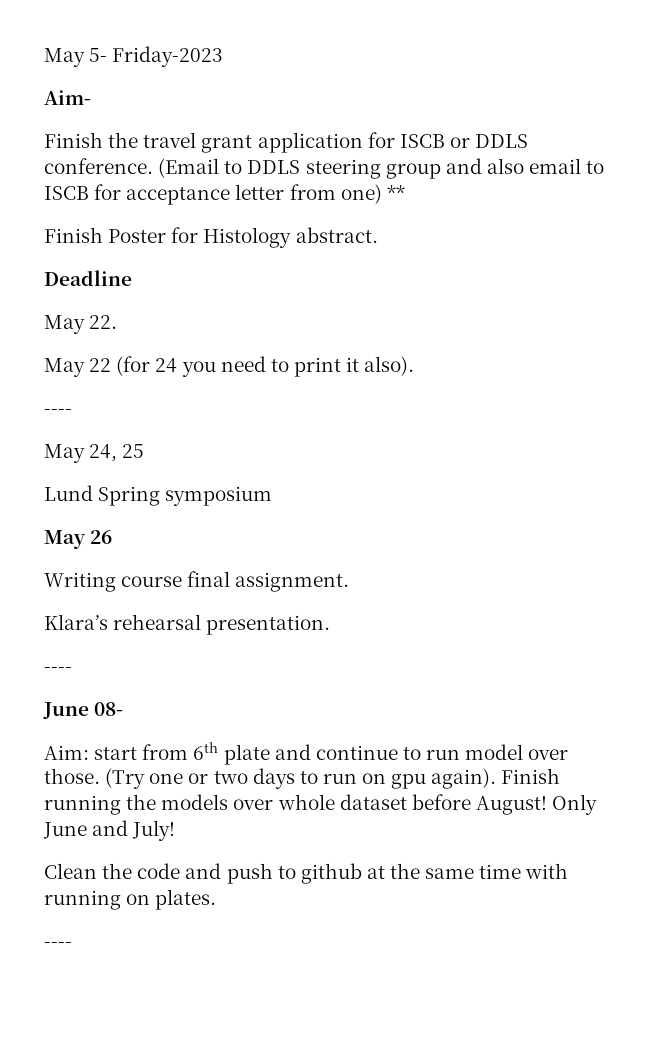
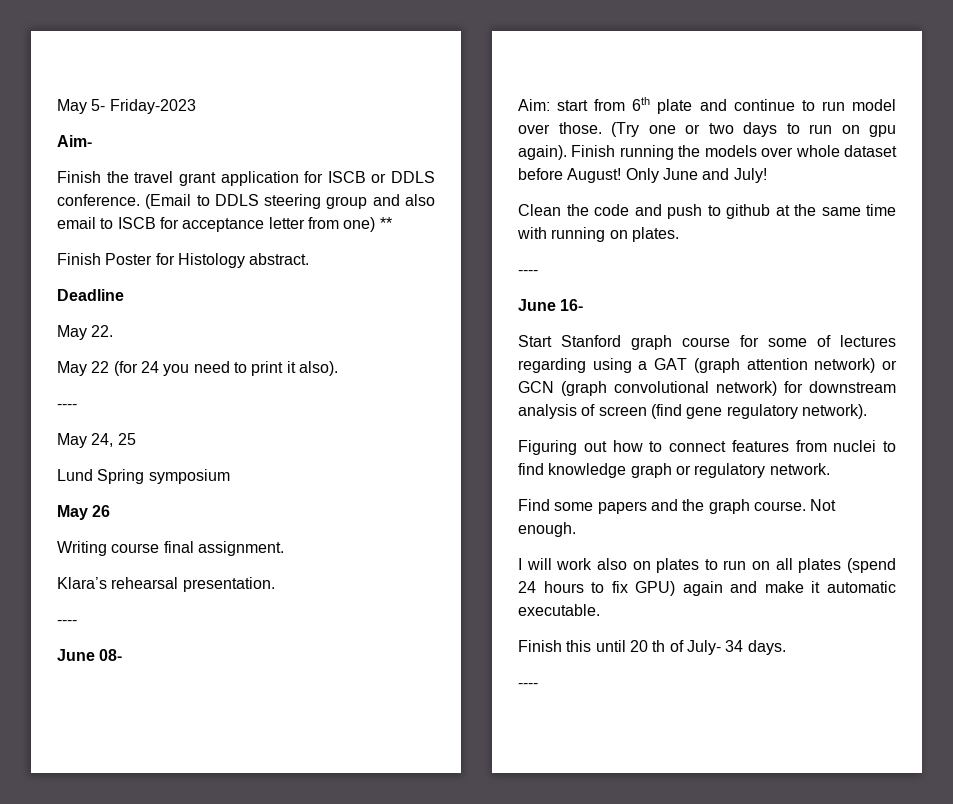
+ June 16-
+ Start Stanford graph course for some of lectures regarding using a GAT (graph attention network) or GCN (graph convolutional network) for downstream analysis of screen (find gene regulatory network).
+ Figuring out how to connect features from nuclei to find knowledge graph or regulatory network.
+ Find some papers and the graph course. Not enough.
+ I will work also on plates to run on all plates (spend 24 hours to fix GPU) again and make it automatic executable.
+ Finish this until 20 th of July- 34 days.
+ ----

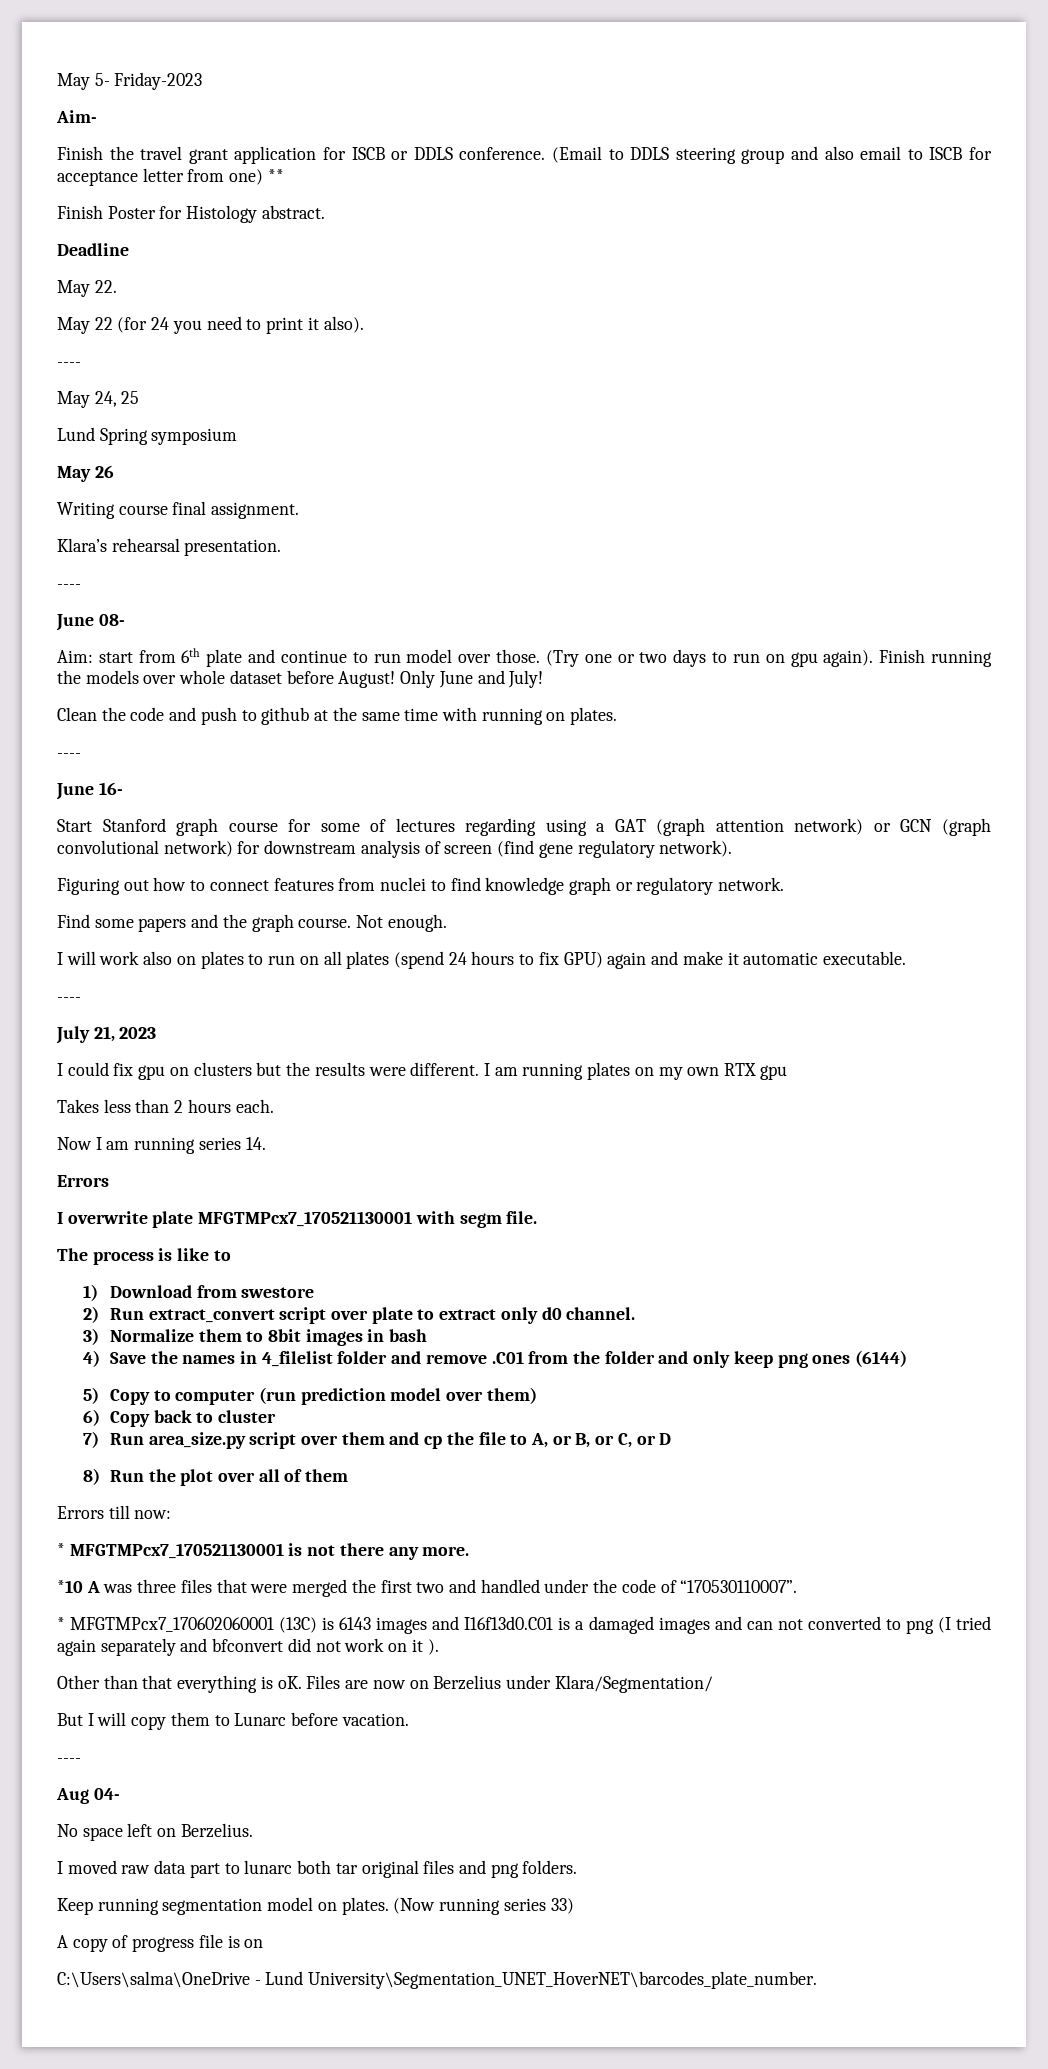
  I will work also on plates to run on all plates (spend 24 hours to fix GPU) again and make it automatic executable.
- Finish this until 20 th of July- 34 days.
  ----
+ July 21, 2023
+ I could fix gpu on clusters but the results were different. I am running plates on my own RTX gpu
+ Takes less than 2 hours each.
+ Now I am running series 14.
+ Errors
+ I overwrite plate MFGTMPcx7_170521130001 with segm file.
+ The process is like to
+ 1) Download from swestore
+ 2) Run extract_convert script over plate to extract only d0 channel.
+ 3) Normalize them to 8bit images in bash
+ 4) Save the names in 4_filelist folder and remove .C01 from the folder and only keep png ones (6144)
+ 5) Copy to computer (run prediction model over them)
+ 6) Copy back to cluster
+ 7) Run area_size.py script over them and cp the file to A, or B, or C, or D
+ 8) Run the plot over all of them
+ Errors till now:
+ * MFGTMPcx7_170521130001 is not there any more.
+ *10 A was three files that were merged the first two and handled under the code of “170530110007”.
+ * MFGTMPcx7_170602060001 (13C) is 6143 images and I16f13d0.C01 is a damaged images and can not converted to png (I tried again separately and bfconvert did not work on it ).
+ Other than that everything is oK. Files are now on Berzelius under Klara/Segmentation/
+ But I will copy them to Lunarc before vacation.
+ ----
+ Aug 04-
+ No space left on Berzelius.
+ I moved raw data part to lunarc both tar original files and png folders.
+ Keep running segmentation model on plates. (Now running series 33)
+ A copy of progress file is on
+ C:\Users\salma\OneDrive - Lund University\Segmentation_UNET_HoverNET\barcodes_plate_number.

